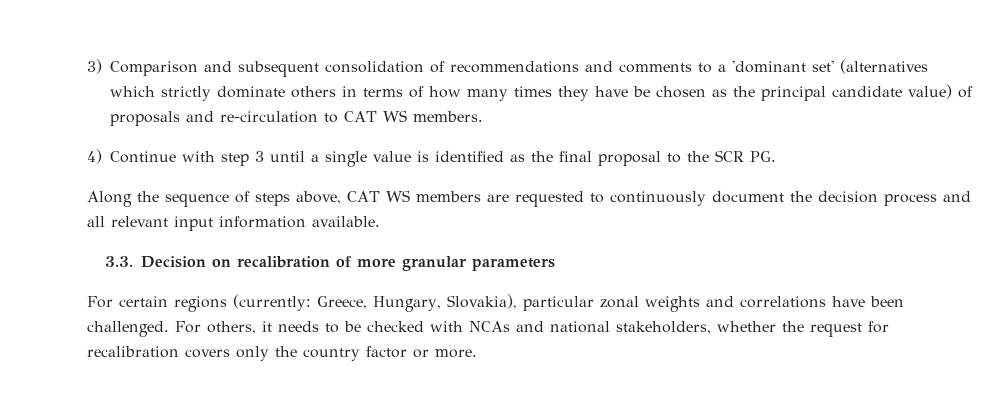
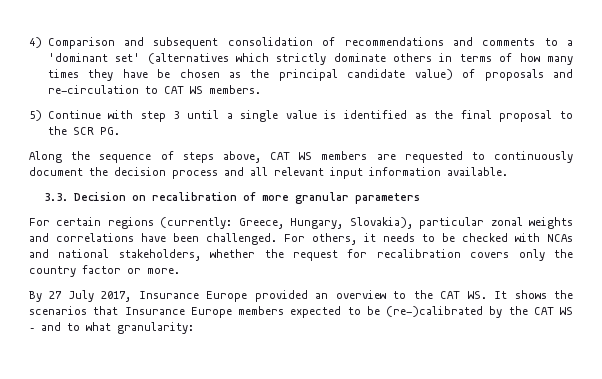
- 3) Comparison and subsequent consolidation of recommendations and comments to a 'dominant set' (alternatives which strictly dominate others in terms of how many times they have be chosen as the principal candidate value) of proposals and re-circulation to CAT WS members.
+ 4) Comparison and subsequent consolidation of recommendations and comments to a 'dominant set' (alternatives which strictly dominate others in terms of how many times they have be chosen as the principal candidate value) of proposals and re-circulation to CAT WS members.
- 4) Continue with step 3 until a single value is identified as the final proposal to the SCR PG.
+ 5) Continue with step 3 until a single value is identified as the final proposal to the SCR PG.
+ By 27 July 2017, Insurance Europe provided an overview to the CAT WS. It shows the scenarios that Insurance Europe members expected to be (re-)calibrated by the CAT WS – and to what granularity:

